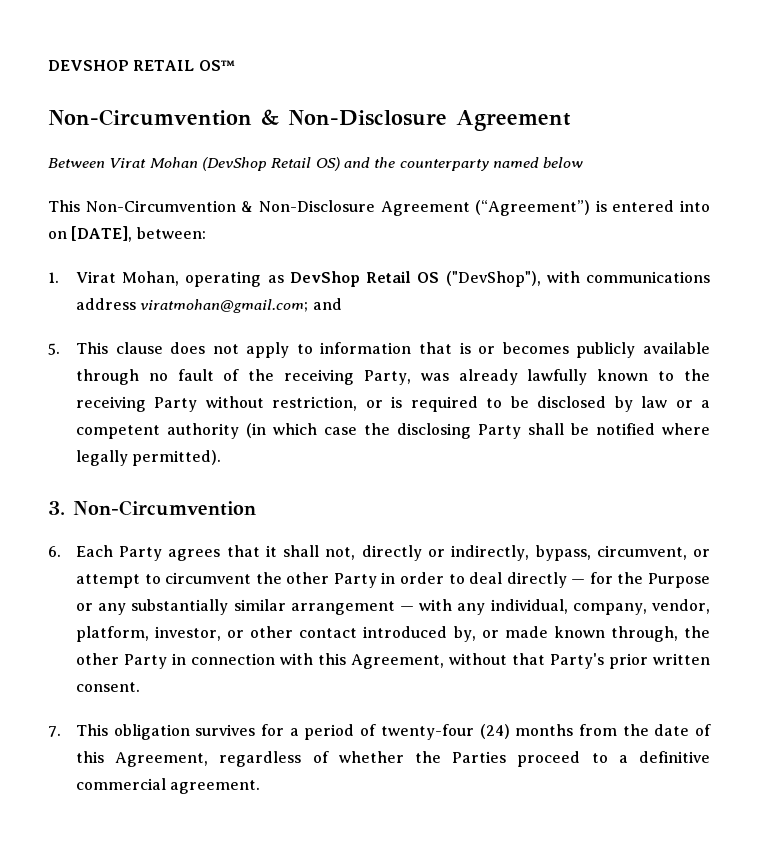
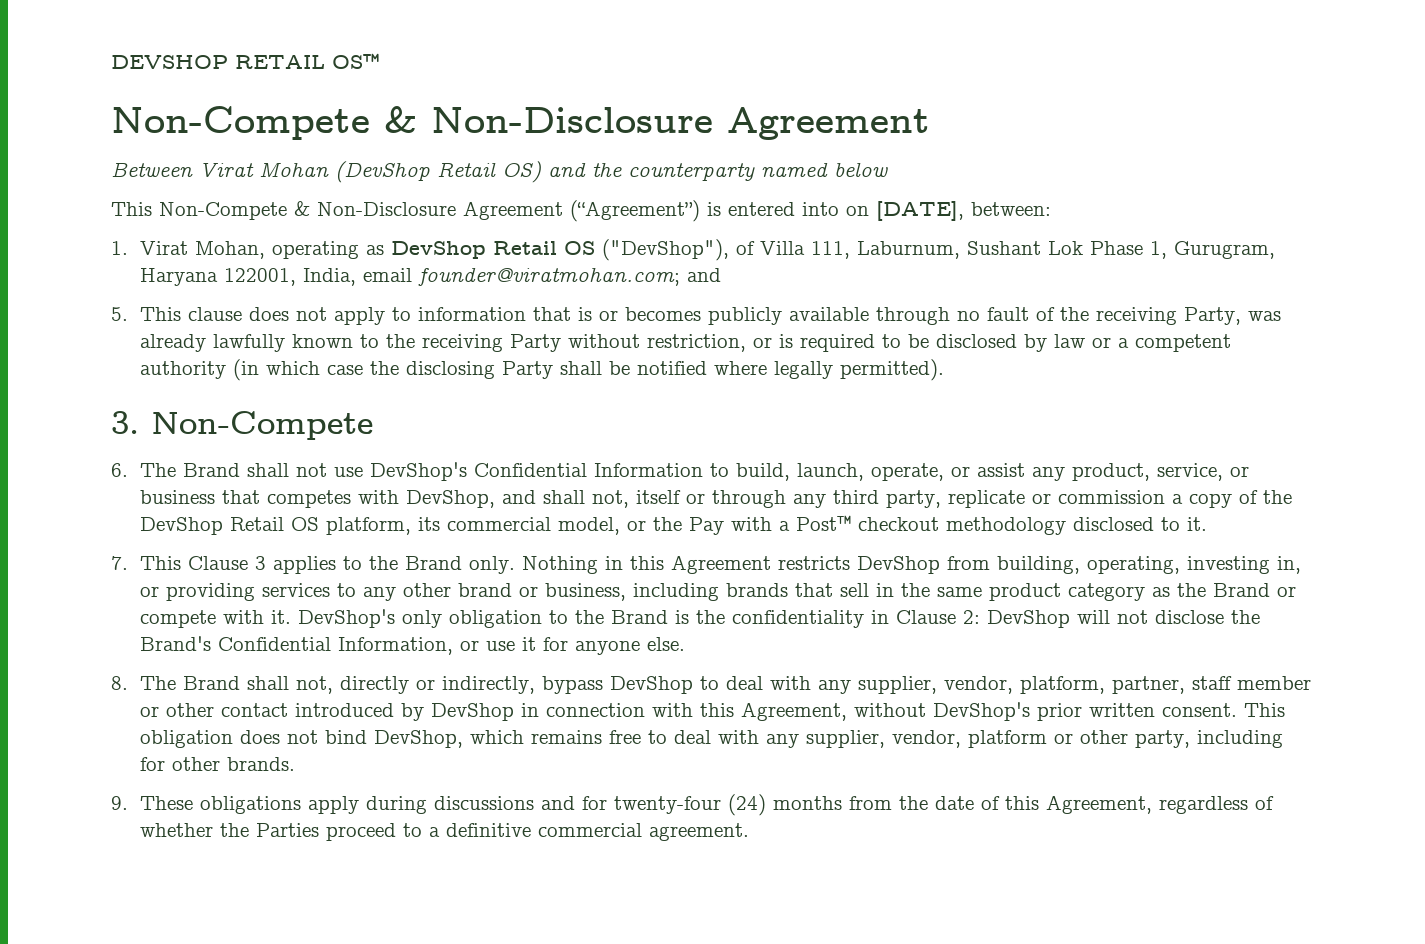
  DEVSHOP RETAIL OS™
- Non-Circumvention & Non-Disclosure Agreement
+ Non-Compete & Non-Disclosure Agreement
- This Non-Circumvention & Non-Disclosure Agreement (“Agreement”) is entered into on [DATE], between:
+ This Non-Compete & Non-Disclosure Agreement (“Agreement”) is entered into on [DATE], between:
- 1. Virat Mohan, operating as DevShop Retail OS ("DevShop"), with communications address viratmohan@gmail.com; and
+ 1. Virat Mohan, operating as DevShop Retail OS ("DevShop"), of Villa 111, Laburnum, Sushant Lok Phase 1, Gurugram, Haryana 122001, India, email founder@viratmohan.com; and
- 3. Non-Circumvention
+ 3. Non-Compete
- 6. Each Party agrees that it shall not, directly or indirectly, bypass, circumvent, or attempt to circumvent the other Party in order to deal directly — for the Purpose or any substantially similar arrangement — with any individual, company, vendor, platform, investor, or other contact introduced by, or made known through, the other Party in connection with this Agreement, without that Party's prior written consent.
- 7. This obligation survives for a period of twenty-four (24) months from the date of this Agreement, regardless of whether the Parties proceed to a definitive commercial agreement.
+ 6. The Brand shall not use DevShop's Confidential Information to build, launch, operate, or assist any product, service, or business that competes with DevShop, and shall not, itself or through any third party, replicate or commission a copy of the DevShop Retail OS platform, its commercial model, or the Pay with a Post™ checkout methodology disclosed to it.
+ 7. This Clause 3 applies to the Brand only. Nothing in this Agreement restricts DevShop from building, operating, investing in, or providing services to any other brand or business, including brands that sell in the same product category as the Brand or compete with it. DevShop's only obligation to the Brand is the confidentiality in Clause 2: DevShop will not disclose the Brand's Confidential Information, or use it for anyone else.
+ 8. The Brand shall not, directly or indirectly, bypass DevShop to deal with any supplier, vendor, platform, partner, staff member or other contact introduced by DevShop in connection with this Agreement, without DevShop's prior written consent. This obligation does not bind DevShop, which remains free to deal with any supplier, vendor, platform or other party, including for other brands.
+ 9. These obligations apply during discussions and for twenty-four (24) months from the date of this Agreement, regardless of whether the Parties proceed to a definitive commercial agreement.

